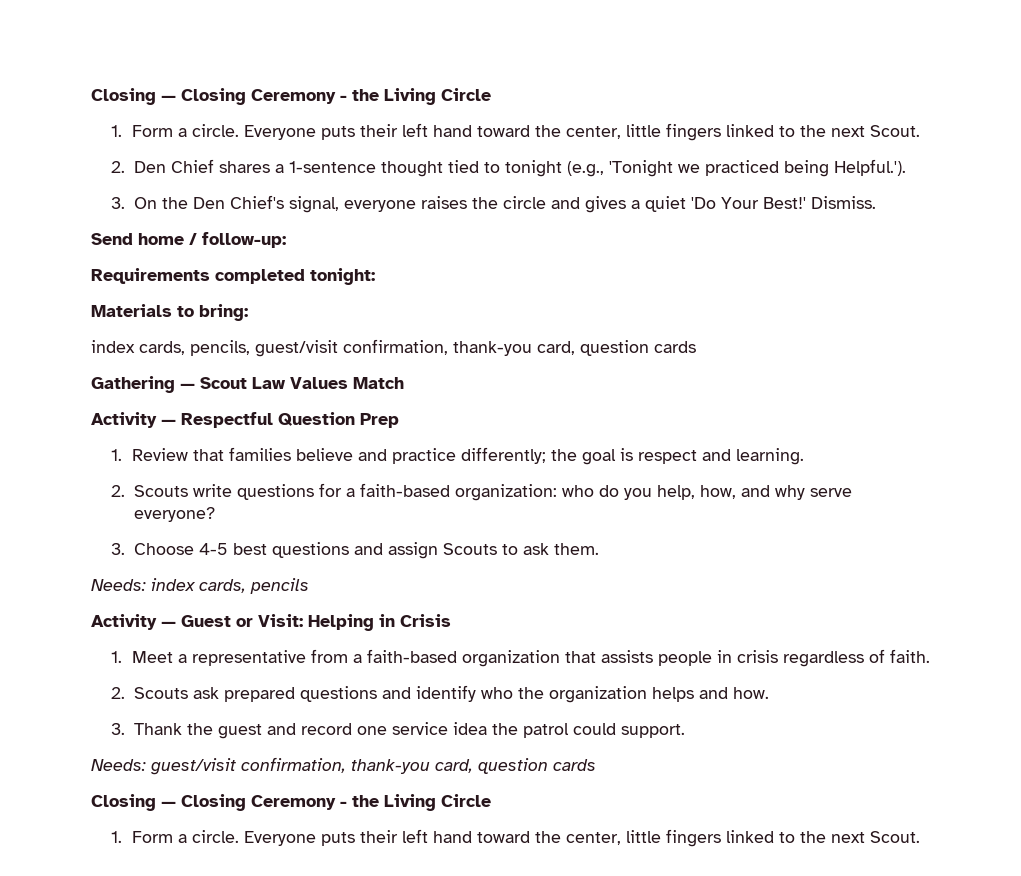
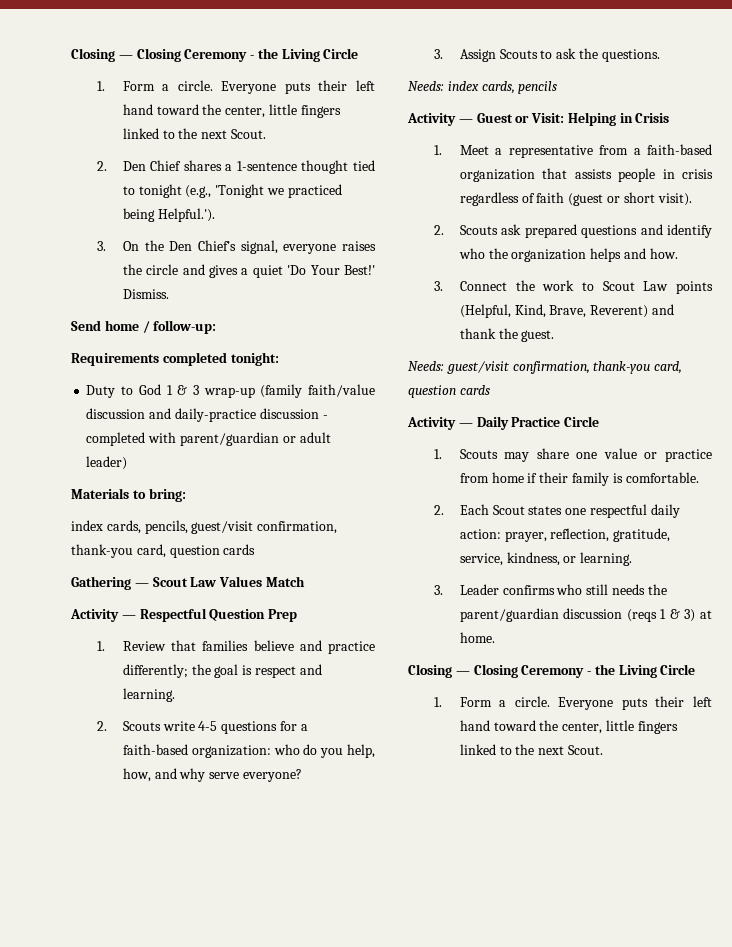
+ Duty to God 1 & 3 wrap-up (family faith/value discussion and daily-practice discussion - completed with parent/guardian or adult leader)
- 2. Scouts write questions for a faith-based organization: who do you help, how, and why serve everyone?
+ 2. Scouts write 4-5 questions for a faith-based organization: who do you help, how, and why serve everyone?
- 3. Choose 4-5 best questions and assign Scouts to ask them.
+ 3. Assign Scouts to ask the questions.
- 1. Meet a representative from a faith-based organization that assists people in crisis regardless of faith.
+ 1. Meet a representative from a faith-based organization that assists people in crisis regardless of faith (guest or short visit).
- 3. Thank the guest and record one service idea the patrol could support.
+ 3. Connect the work to Scout Law points (Helpful, Kind, Brave, Reverent) and thank the guest.
+ Activity — Daily Practice Circle
+ 1. Scouts may share one value or practice from home if their family is comfortable.
+ 2. Each Scout states one respectful daily action: prayer, reflection, gratitude, service, kindness, or learning.
+ 3. Leader confirms who still needs the parent/guardian discussion (reqs 1 & 3) at home.

